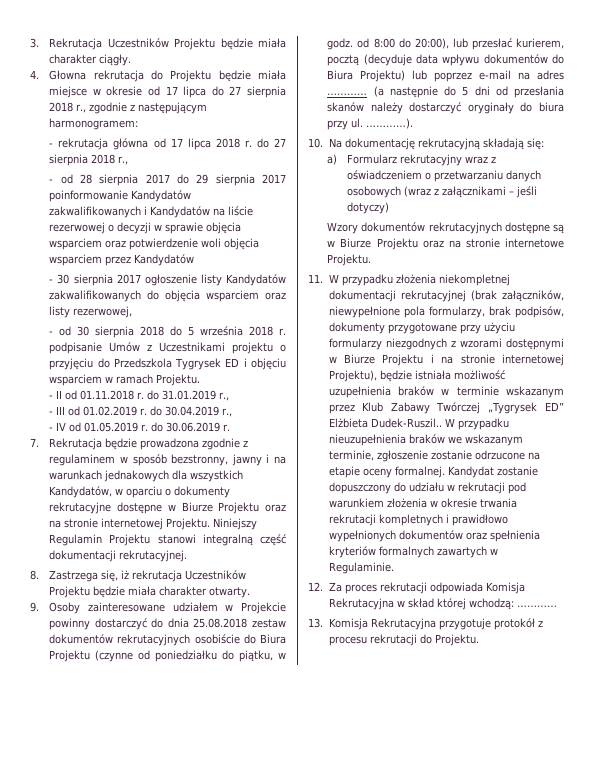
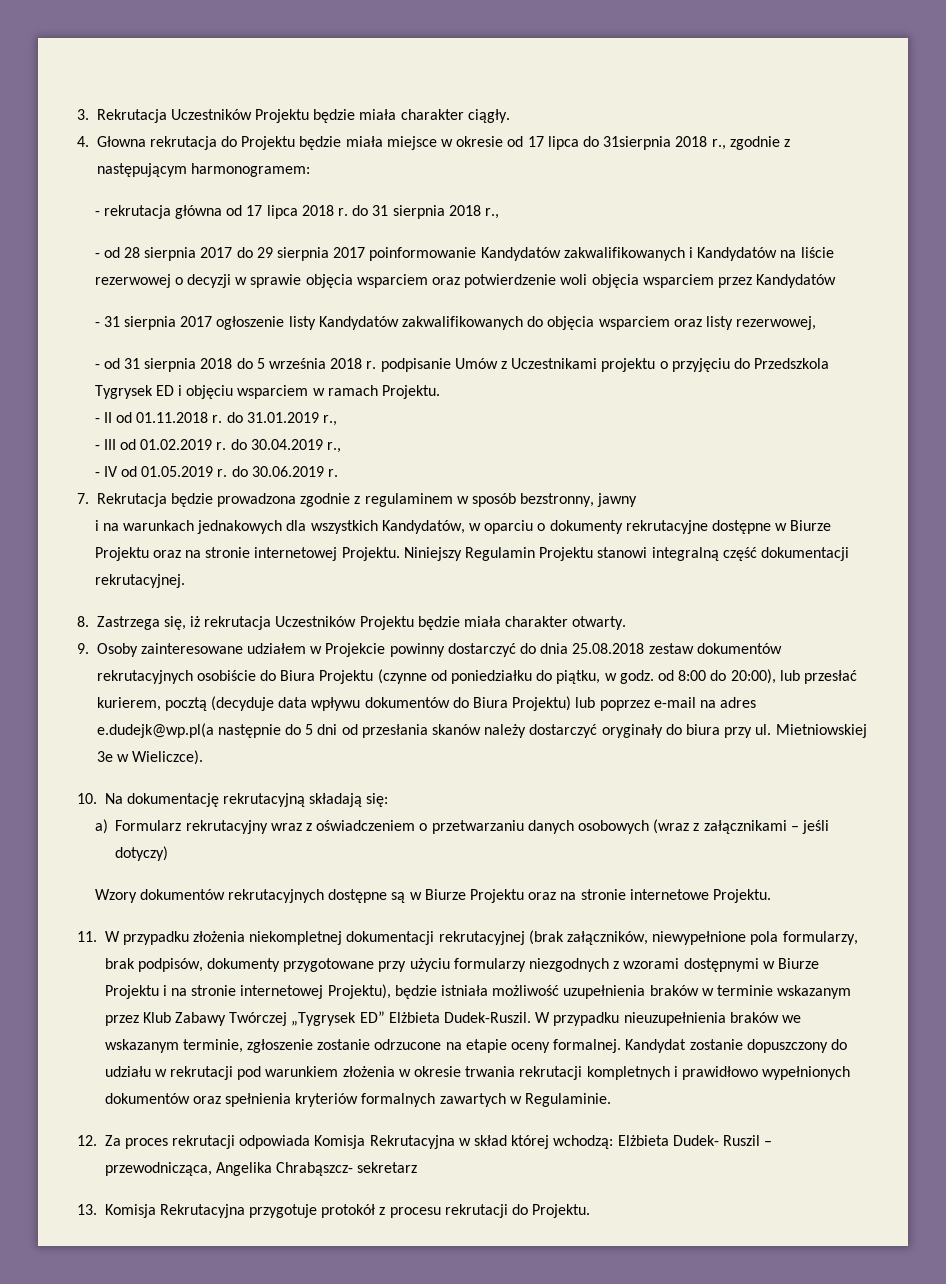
- 4. Głowna rekrutacja do Projektu będzie miała miejsce w okresie od 17 lipca do 27 sierpnia 2018 r., zgodnie z następującym harmonogramem:
+ 4. Głowna rekrutacja do Projektu będzie miała miejsce w okresie od 17 lipca do 31sierpnia 2018 r., zgodnie z następującym harmonogramem:
- - rekrutacja główna od 17 lipca 2018 r. do 27 sierpnia 2018 r.,
+ - rekrutacja główna od 17 lipca 2018 r. do 31 sierpnia 2018 r.,
- - 30 sierpnia 2017 ogłoszenie listy Kandydatów zakwalifikowanych do objęcia wsparciem oraz listy rezerwowej,
+ - 31 sierpnia 2017 ogłoszenie listy Kandydatów zakwalifikowanych do objęcia wsparciem oraz listy rezerwowej,
- - od 30 sierpnia 2018 do 5 września 2018 r. podpisanie Umów z Uczestnikami projektu o przyjęciu do Przedszkola Tygrysek ED i objęciu wsparciem w ramach Projektu.
+ - od 31 sierpnia 2018 do 5 września 2018 r. podpisanie Umów z Uczestnikami projektu o przyjęciu do Przedszkola Tygrysek ED i objęciu wsparciem w ramach Projektu.
- 7. Rekrutacja będzie prowadzona zgodnie z regulaminem w sposób bezstronny, jawny i na warunkach jednakowych dla wszystkich Kandydatów, w oparciu o dokumenty rekrutacyjne dostępne w Biurze Projektu oraz na stronie internetowej Projektu.
+ 7. Rekrutacja będzie prowadzona zgodnie z regulaminem w sposób bezstronny, jawny
+ i na warunkach jednakowych dla wszystkich Kandydatów, w oparciu o dokumenty rekrutacyjne dostępne w Biurze Projektu oraz na stronie internetowej Projektu.
- 9. Osoby zainteresowane udziałem w Projekcie powinny dostarczyć do dnia 25.08.2018 zestaw dokumentów rekrutacyjnych osobiście do Biura Projektu (czynne od poniedziałku do piątku, w godz. od 8:00 do 20:00), lub przesłać kurierem, pocztą (decyduje data wpływu dokumentów do Biura Projektu) lub poprzez e-mail na adres ………… (a następnie do 5 dni od przesłania skanów należy dostarczyć oryginały do biura przy ul.
+ 9. Osoby zainteresowane udziałem w Projekcie powinny dostarczyć do dnia 25.08.2018 zestaw dokumentów rekrutacyjnych osobiście do Biura Projektu (czynne od poniedziałku do piątku, w godz. od 8:00 do 20:00), lub przesłać kurierem, pocztą (decyduje data wpływu dokumentów do Biura Projektu) lub poprzez e-mail na adres e.dudejk@wp.pl(a następnie do 5 dni od przesłania skanów należy dostarczyć oryginały do biura przy ul.
- …………).
+ Mietniowskiej 3e w Wieliczce).
- 11. W przypadku złożenia niekompletnej dokumentacji rekrutacyjnej (brak załączników, niewypełnione pola formularzy, brak podpisów, dokumenty przygotowane przy użyciu formularzy niezgodnych z wzorami dostępnymi w Biurze Projektu i na stronie internetowej Projektu), będzie istniała możliwość uzupełnienia braków w terminie wskazanym przez Klub Zabawy Twórczej „Tygrysek ED” Elżbieta Dudek-Ruszil..
+ 11. W przypadku złożenia niekompletnej dokumentacji rekrutacyjnej (brak załączników, niewypełnione pola formularzy, brak podpisów, dokumenty przygotowane przy użyciu formularzy niezgodnych z wzorami dostępnymi w Biurze Projektu i na stronie internetowej Projektu), będzie istniała możliwość uzupełnienia braków w terminie wskazanym przez Klub Zabawy Twórczej „Tygrysek ED” Elżbieta Dudek-Ruszil.
- 12. Za proces rekrutacji odpowiada Komisja Rekrutacyjna w skład której wchodzą: …………
+ 12. Za proces rekrutacji odpowiada Komisja Rekrutacyjna w skład której wchodzą: Elżbieta Dudek- Ruszil – przewodnicząca, Angelika Chrabąszcz- sekretarz

